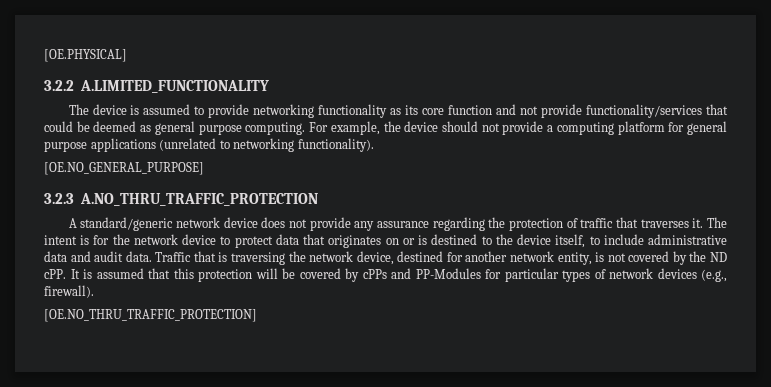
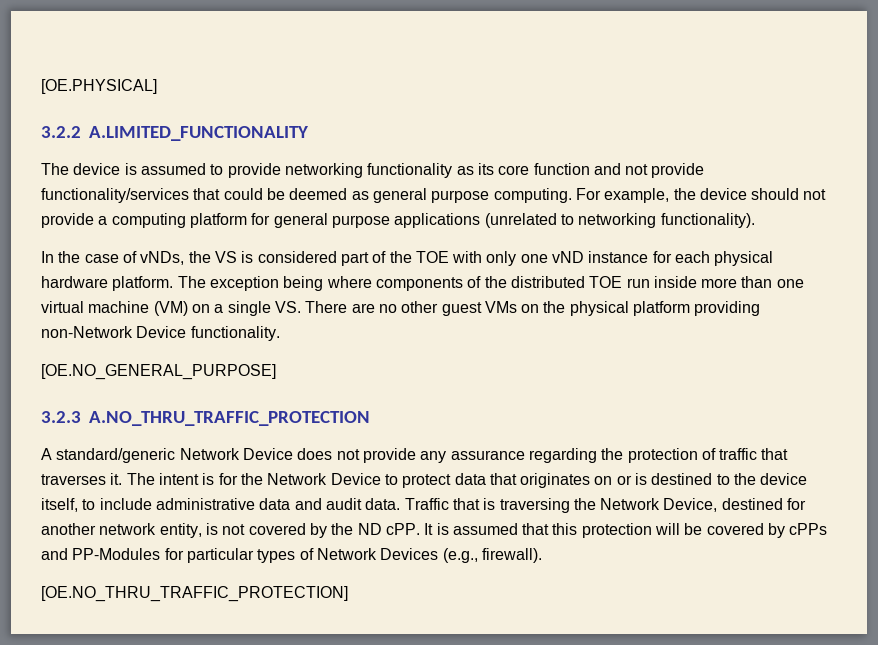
+ In the case of vNDs, the VS is considered part of the TOE with only one vND instance for each physical hardware platform. The exception being where components of the distributed TOE run inside more than one virtual machine (VM) on a single VS. There are no other guest VMs on the physical platform providing non-Network Device functionality.
- A standard/generic network device does not provide any assurance regarding the protection of traffic that traverses it.
+ A standard/generic Network Device does not provide any assurance regarding the protection of traffic that traverses it.
- The intent is for the network device to protect data that originates on or is destined to the device itself, to include administrative data and audit data.
+ The intent is for the Network Device to protect data that originates on or is destined to the device itself, to include administrative data and audit data.
- Traffic that is traversing the network device, destined for another network entity, is not covered by the ND cPP.
+ Traffic that is traversing the Network Device, destined for another network entity, is not covered by the ND cPP.
- It is assumed that this protection will be covered by cPPs and PP-Modules for particular types of network devices (e.g., firewall).
+ It is assumed that this protection will be covered by cPPs and PP-Modules for particular types of Network Devices (e.g., firewall).

